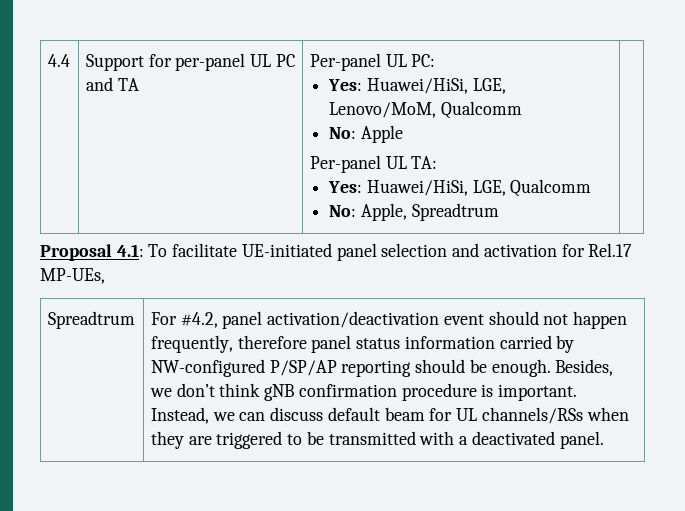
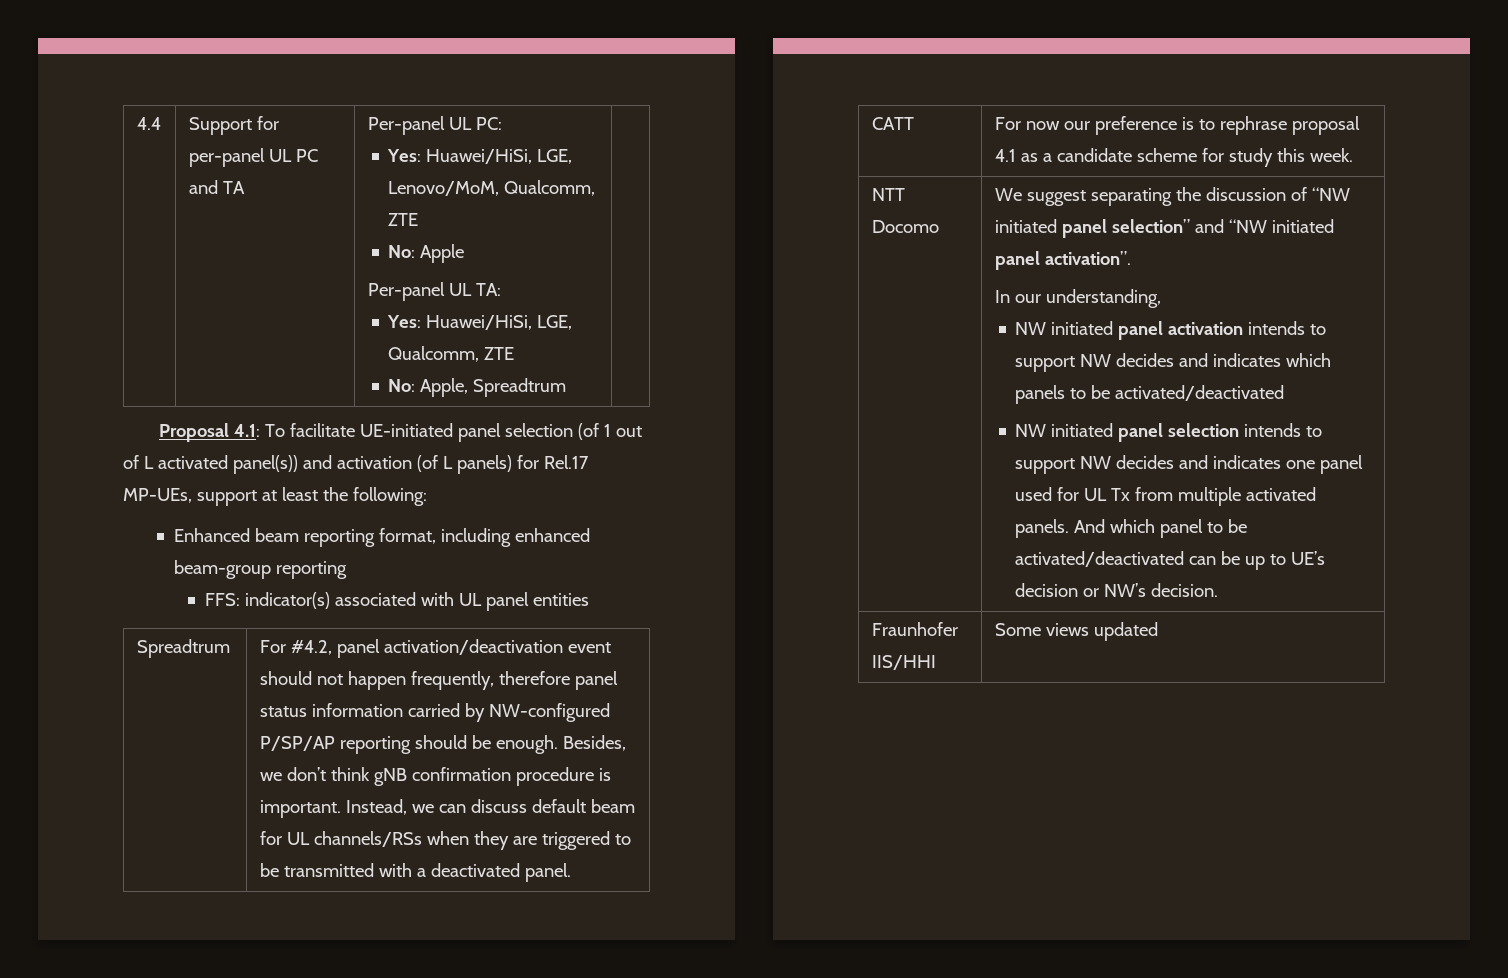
  4.4 | Support for per-panel UL PC and TA | Per-panel UL PC:
- Yes: Huawei/HiSi, LGE, Lenovo/MoM, Qualcomm
+ Yes: Huawei/HiSi, LGE, Lenovo/MoM, Qualcomm, ZTE
  No: Apple
  Per-panel UL TA:
- Yes: Huawei/HiSi, LGE, Qualcomm
+ Yes: Huawei/HiSi, LGE, Qualcomm, ZTE
- Proposal 4.1: To facilitate UE-initiated panel selection and activation for Rel.17 MP-UEs,
+ Proposal 4.1: To facilitate UE-initiated panel selection (of 1 out of L activated panel(s)) and activation (of L panels) for Rel.17 MP-UEs, support at least the following:
+ Enhanced beam reporting format, including enhanced beam-group reporting
+ FFS: indicator(s) associated with UL panel entities
+ CATT | For now our preference is to rephrase proposal 4.1 as a candidate scheme for study this week.
+ NTT Docomo | We suggest separating the discussion of “NW initiated panel selection” and “NW initiated panel activation”.
+ In our understanding,
+ NW initiated panel activation intends to support NW decides and indicates which panels to be activated/deactivated
+ NW initiated panel selection intends to support NW decides and indicates one panel used for UL Tx from multiple activated panels. And which panel to be activated/deactivated can be up to UE’s decision or NW’s decision.
+ Fraunhofer IIS/HHI | Some views updated

